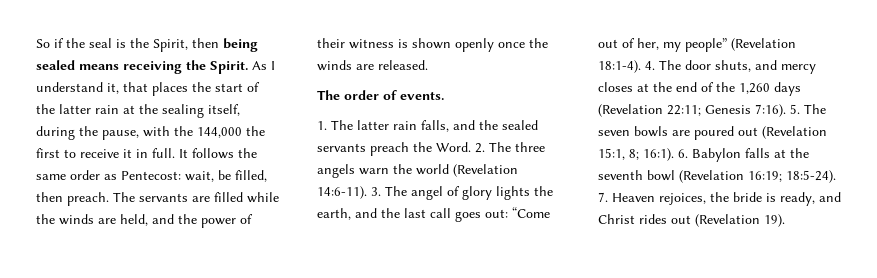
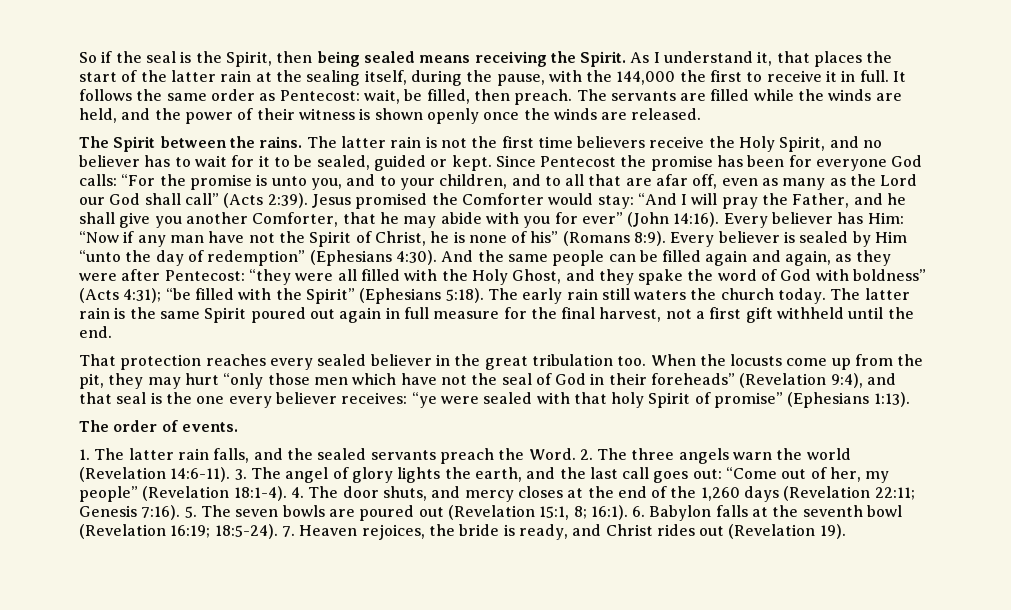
+ The Spirit between the rains. The latter rain is not the first time believers receive the Holy Spirit, and no believer has to wait for it to be sealed, guided or kept. Since Pentecost the promise has been for everyone God calls: “For the promise is unto you, and to your children, and to all that are afar off, even as many as the Lord our God shall call” (Acts 2:39). Jesus promised the Comforter would stay: “And I will pray the Father, and he shall give you another Comforter, that he may abide with you for ever” (John 14:16). Every believer has Him: “Now if any man have not the Spirit of Christ, he is none of his” (Romans 8:9). Every believer is sealed by Him “unto the day of redemption” (Ephesians 4:30). And the same people can be filled again and again, as they were after Pentecost: “they were all filled with the Holy Ghost, and they spake the word of God with boldness” (Acts 4:31); “be filled with the Spirit” (Ephesians 5:18). The early rain still waters the church today. The latter rain is the same Spirit poured out again in full measure for the final harvest, not a first gift withheld until the end.
+ That protection reaches every sealed believer in the great tribulation too. When the locusts come up from the pit, they may hurt “only those men which have not the seal of God in their foreheads” (Revelation 9:4), and that seal is the one every believer receives: “ye were sealed with that holy Spirit of promise” (Ephesians 1:13).

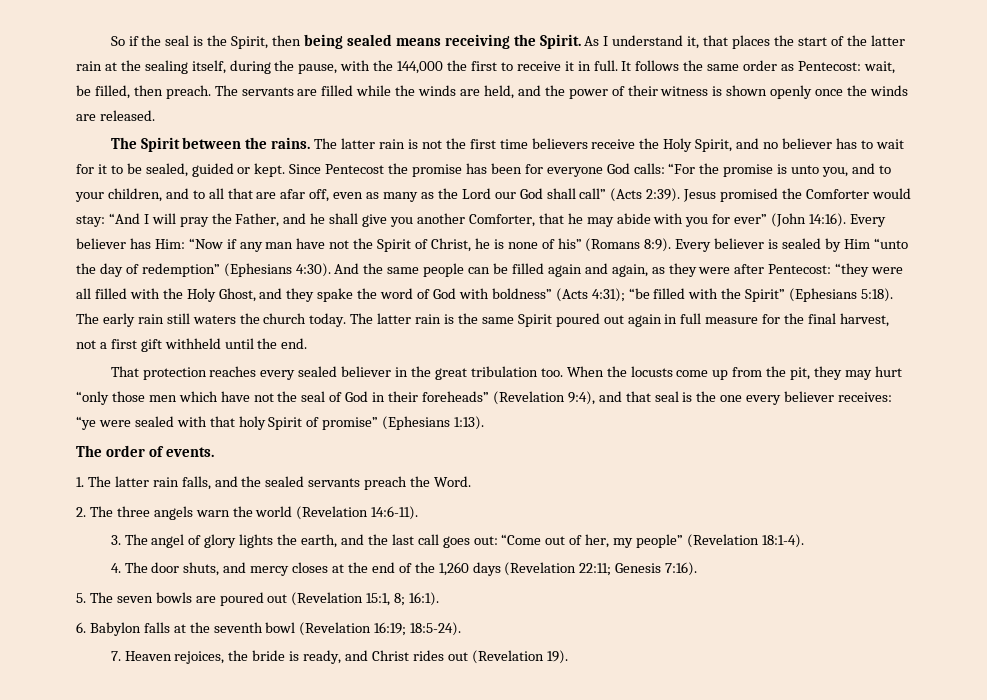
- 1. The latter rain falls, and the sealed servants preach the Word. 2. The three angels warn the world (Revelation 14:6-11). 3. The angel of glory lights the earth, and the last call goes out:
+ 1. The latter rain falls, and the sealed servants preach the Word.
+ 2. The three angels warn the world (Revelation 14:6-11).
+ 3. The angel of glory lights the earth, and the last call goes out:
- “Come out of her, my people” (Revelation 18:1-4). 4. The door shuts, and mercy closes at the end of the 1,260 days (Revelation 22:11;
+ “Come out of her, my people” (Revelation 18:1-4).
+ 4. The door shuts, and mercy closes at the end of the 1,260 days (Revelation 22:11;
- Genesis 7:16). 5. The seven bowls are poured out (Revelation 15:1, 8;
+ Genesis 7:16).
+ 5. The seven bowls are poured out (Revelation 15:1, 8;
- 16:1). 6. Babylon falls at the seventh bowl (Revelation 16:19;
+ 16:1).
+ 6. Babylon falls at the seventh bowl (Revelation 16:19;
- 18:5-24). 7. Heaven rejoices, the bride is ready, and Christ rides out (Revelation 19).
+ 18:5-24).
+ 7. Heaven rejoices, the bride is ready, and Christ rides out (Revelation 19).

